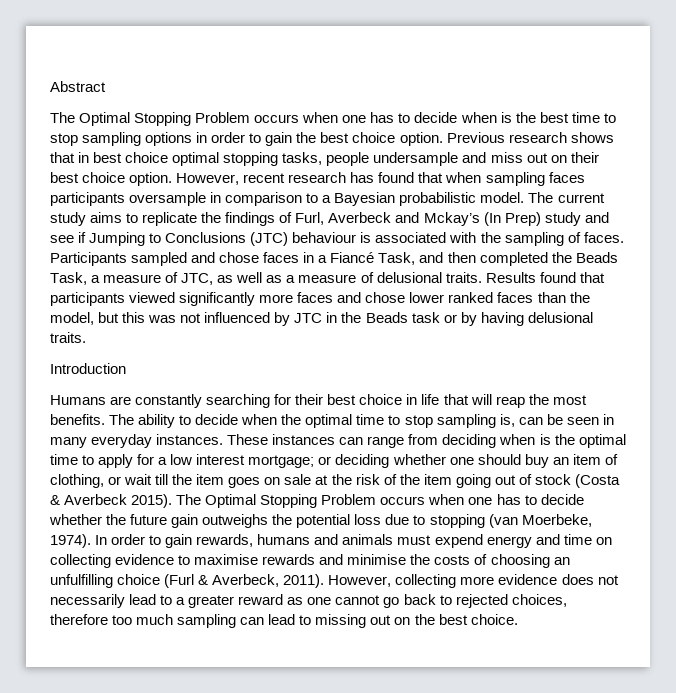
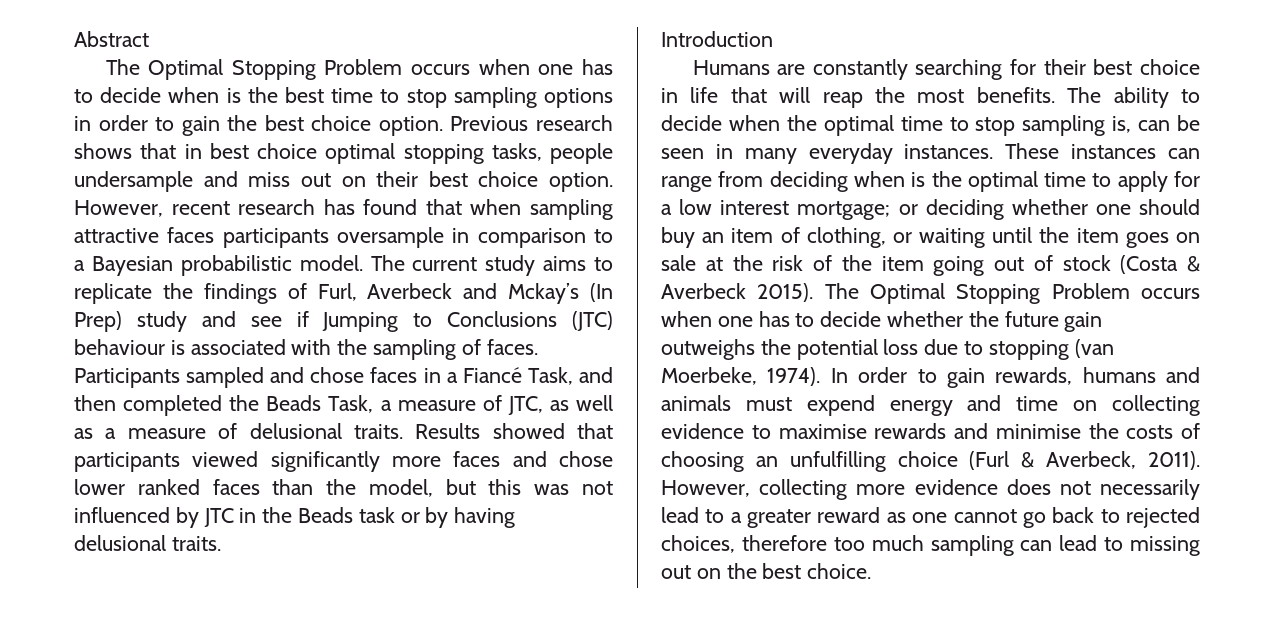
- However, recent research has found that when sampling faces participants oversample in comparison to a Bayesian probabilistic model.
+ However, recent research has found that when sampling attractive faces participants oversample in comparison to a Bayesian probabilistic model.
- Results found that participants viewed significantly more faces and chose lower ranked faces than the model, but this was not influenced by JTC in the Beads task or by having delusional traits.
+ Results showed that participants viewed significantly more faces and chose lower ranked faces than the model, but this was not influenced by JTC in the Beads task or by having delusional traits.
- These instances can range from deciding when is the optimal time to apply for a low interest mortgage; or deciding whether one should buy an item of clothing, or wait till the item goes on sale at the risk of the item going out of stock (Costa & Averbeck 2015).
+ These instances can range from deciding when is the optimal time to apply for a low interest mortgage; or deciding whether one should buy an item of clothing, or waiting until the item goes on sale at the risk of the item going out of stock (Costa & Averbeck 2015).

